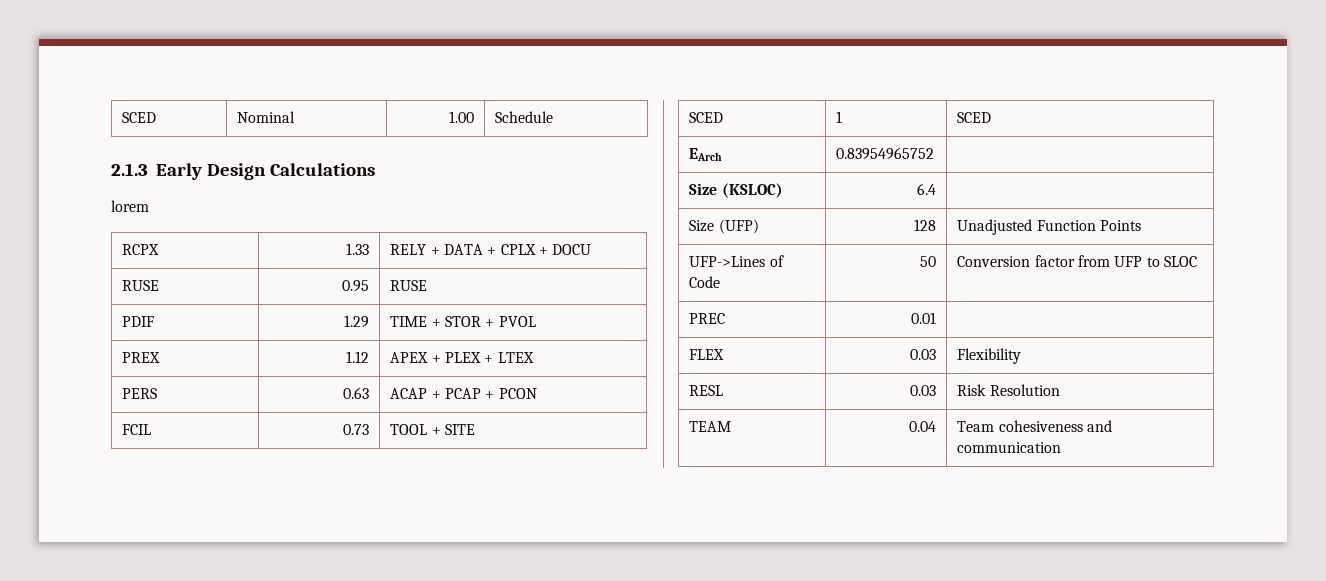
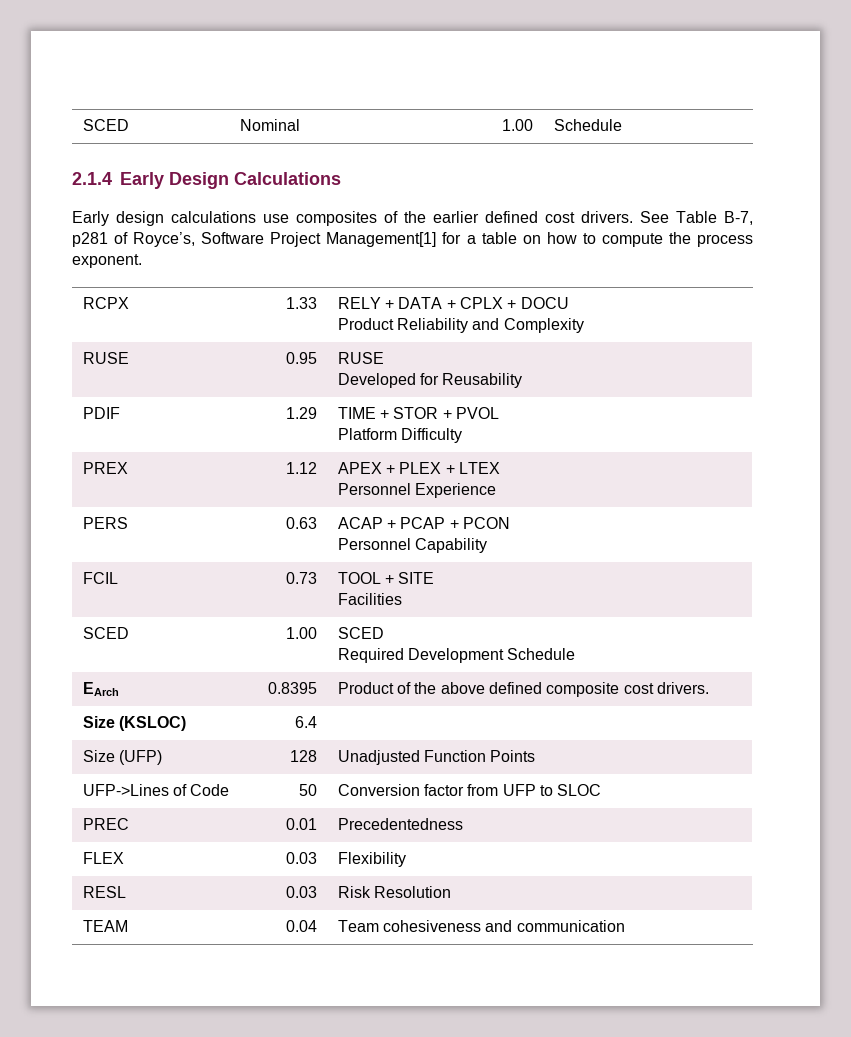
- 2.1.3 Early Design Calculations
+ 2.1.4 Early Design Calculations
- lorem
+ Early design calculations use composites of the earlier defined cost drivers. See Table B-7, p281 of Royce’s, Software Project Management[1] for a table on how to compute the process exponent.
  RCPX | 1.33 | RELY + DATA + CPLX + DOCU
+ Product Reliability and Complexity
  RUSE | 0.95 | RUSE
+ Developed for Reusability
  PDIF | 1.29 | TIME + STOR + PVOL
+ Platform Difficulty
  PREX | 1.12 | APEX + PLEX + LTEX
+ Personnel Experience
  PERS | 0.63 | ACAP + PCAP + PCON
+ Personnel Capability
  FCIL | 0.73 | TOOL + SITE
- SCED | 1 | SCED
- EArch | 0.83954965752 |
+ Facilities
+ SCED | 1.00 | SCED
+ Required Development Schedule
+ EArch | 0.8395 | Product of the above defined composite cost drivers.
- PREC | 0.01 |
+ PREC | 0.01 | Precedentedness

